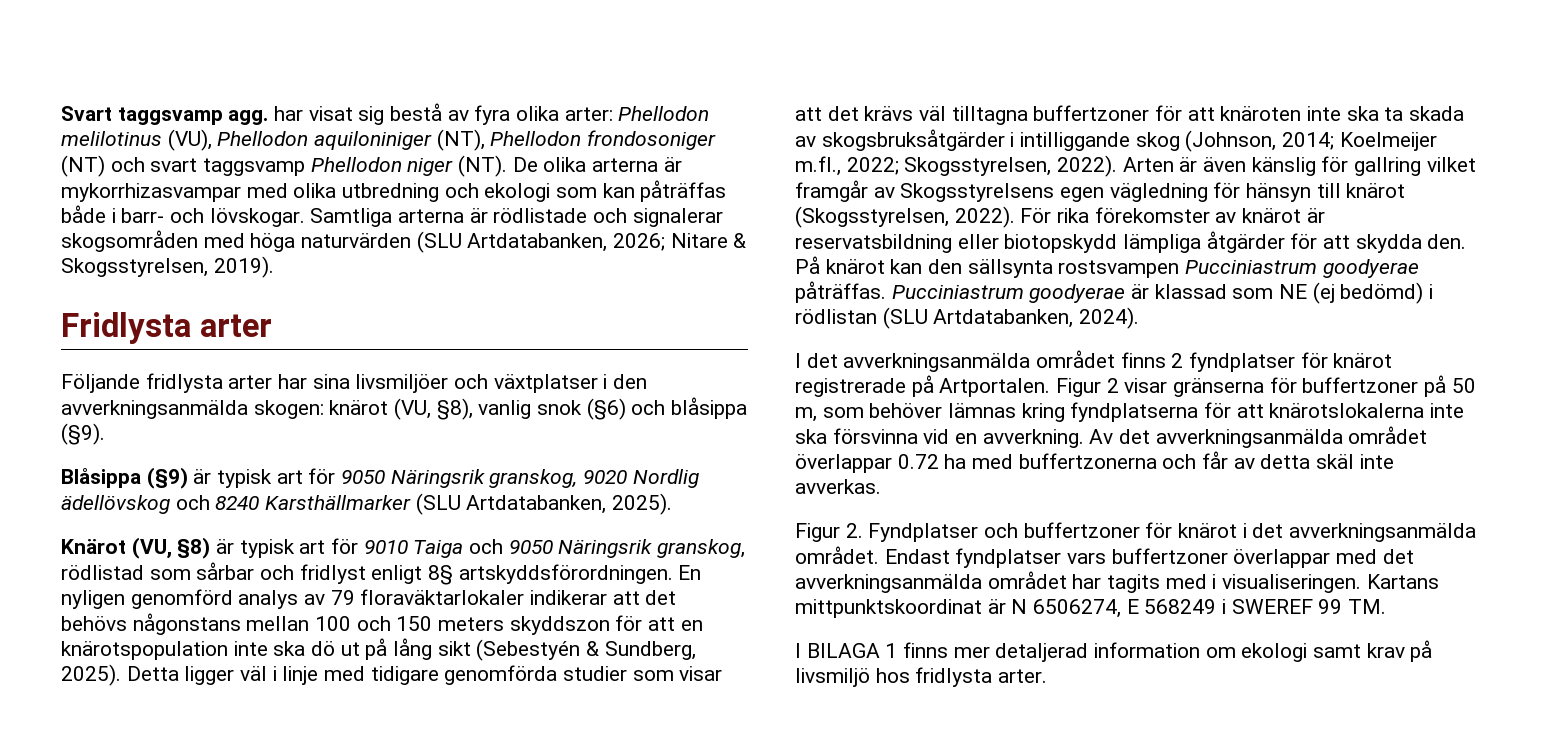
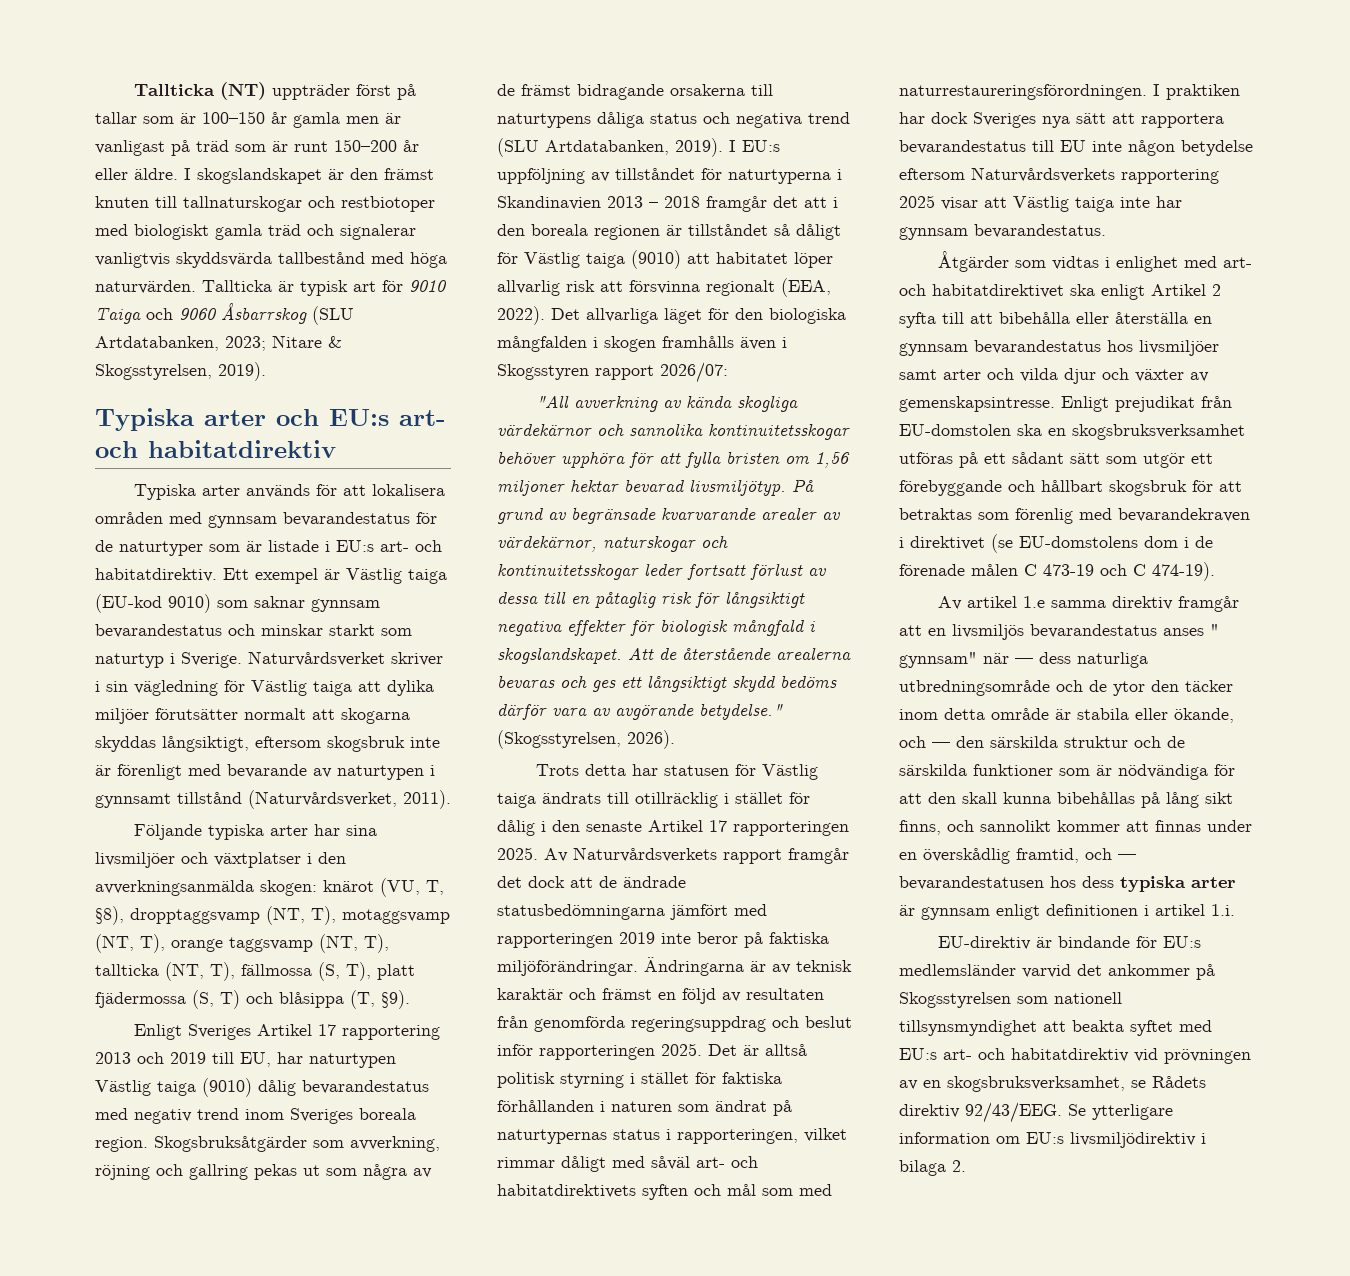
- Svart taggsvamp agg. har visat sig bestå av fyra olika arter: Phellodon melilotinus (VU), Phellodon aquiloniniger (NT), Phellodon frondosoniger (NT) och svart taggsvamp Phellodon niger (NT). De olika arterna är mykorrhizasvampar med olika utbredning och ekologi som kan påträffas både i barr- och lövskogar. Samtliga arterna är rödlistade och signalerar skogsområden med höga naturvärden (SLU Artdatabanken, 2026; Nitare & Skogsstyrelsen, 2019).
+ Tallticka (NT) uppträder först på tallar som är 100–150 år gamla men är vanligast på träd som är runt 150–200 år eller äldre. I skogslandskapet är den främst knuten till tallnaturskogar och restbiotoper med biologiskt gamla träd och signalerar vanligtvis skyddsvärda tallbestånd med höga naturvärden. Tallticka är typisk art för 9010 Taiga och 9060 Åsbarrskog (SLU Artdatabanken, 2023; Nitare & Skogsstyrelsen, 2019).
- Fridlysta arter
+ Typiska arter och EU:s art- och habitatdirektiv
+ Typiska arter används för att lokalisera områden med gynnsam bevarandestatus för de naturtyper som är listade i EU:s art- och habitatdirektiv. Ett exempel är Västlig taiga (EU-kod 9010) som saknar gynnsam bevarandestatus och minskar starkt som naturtyp i Sverige. Naturvårdsverket skriver i sin vägledning för Västlig taiga att dylika miljöer förutsätter normalt att skogarna skyddas långsiktigt, eftersom skogsbruk inte är förenligt med bevarande av naturtypen i gynnsamt tillstånd (Naturvårdsverket, 2011).
- Följande fridlysta arter har sina livsmiljöer och växtplatser i den avverkningsanmälda skogen: knärot (VU, §8), vanlig snok (§6) och blåsippa (§9).
- Blåsippa (§9) är typisk art för 9050 Näringsrik granskog, 9020 Nordlig ädellövskog och 8240 Karsthällmarker (SLU Artdatabanken, 2025).
- Knärot (VU, §8) är typisk art för 9010 Taiga och 9050 Näringsrik granskog, rödlistad som sårbar och fridlyst enligt 8§ artskyddsförordningen. En nyligen genomförd analys av 79 floraväktarlokaler indikerar att det behövs någonstans mellan 100 och 150 meters skyddszon för att en knärotspopulation inte ska dö ut på lång sikt (Sebestyén & Sundberg, 2025). Detta ligger väl i linje med tidigare genomförda studier som visar att det krävs väl tilltagna buffertzoner för att knäroten inte ska ta skada av skogsbruksåtgärder i intilliggande skog (Johnson, 2014; Koelmeijer m.fl., 2022; Skogsstyrelsen, 2022). Arten är även känslig för gallring vilket framgår av Skogsstyrelsens egen vägledning för hänsyn till knärot (Skogsstyrelsen, 2022). För rika förekomster av knärot är reservatsbildning eller biotopskydd lämpliga åtgärder för att skydda den. På knärot kan den sällsynta rostsvampen Pucciniastrum goodyerae påträffas. Pucciniastrum goodyerae är klassad som NE (ej bedömd) i rödlistan (SLU Artdatabanken, 2024).
- I det avverkningsanmälda området finns 2 fyndplatser för knärot registrerade på Artportalen. Figur 2 visar gränserna för buffertzoner på 50 m, som behöver lämnas kring fyndplatserna för att knärotslokalerna inte ska försvinna vid en avverkning. Av det avverkningsanmälda området överlappar 0.72 ha med buffertzonerna och får av detta skäl inte avverkas.
- Figur 2. Fyndplatser och buffertzoner för knärot i det avverkningsanmälda området. Endast fyndplatser vars buffertzoner överlappar med det avverkningsanmälda området har tagits med i visualiseringen. Kartans mittpunktskoordinat är N 6506274, E 568249 i SWEREF 99 TM.
- I BILAGA 1 finns mer detaljerad information om ekologi samt krav på livsmiljö hos fridlysta arter.
+ Följande typiska arter har sina livsmiljöer och växtplatser i den avverkningsanmälda skogen: knärot (VU, T, §8), dropptaggsvamp (NT, T), motaggsvamp (NT, T), orange taggsvamp (NT, T), tallticka (NT, T), fällmossa (S, T), platt fjädermossa (S, T) och blåsippa (T, §9).
+ Enligt Sveriges Artikel 17 rapportering 2013 och 2019 till EU, har naturtypen Västlig taiga (9010) dålig bevarandestatus med negativ trend inom Sveriges boreala region. Skogsbruksåtgärder som avverkning, röjning och gallring pekas ut som några av de främst bidragande orsakerna till naturtypens dåliga status och negativa trend (SLU Artdatabanken, 2019). I EU:s uppföljning av tillståndet för naturtyperna i Skandinavien 2013 – 2018 framgår det att i den boreala regionen är tillståndet så dåligt för Västlig taiga (9010) att habitatet löper allvarlig risk att försvinna regionalt (EEA, 2022). Det allvarliga läget för den biologiska mångfalden i skogen framhålls även i Skogsstyren rapport 2026/07:
+ "All avverkning av kända skogliga värdekärnor och sannolika kontinuitetsskogar behöver upphöra för att fylla bristen om 1,56 miljoner hektar bevarad livsmiljötyp. På grund av begränsade kvarvarande arealer av värdekärnor, naturskogar och kontinuitetsskogar leder fortsatt förlust av dessa till en påtaglig risk för långsiktigt negativa effekter för biologisk mångfald i skogslandskapet. Att de återstående arealerna bevaras och ges ett långsiktigt skydd bedöms därför vara av avgörande betydelse." (Skogsstyrelsen, 2026).
+ Trots detta har statusen för Västlig taiga ändrats till otillräcklig i stället för dålig i den senaste Artikel 17 rapporteringen 2025. Av Naturvårdsverkets rapport framgår det dock att de ändrade statusbedömningarna jämfört med rapporteringen 2019 inte beror på faktiska miljöförändringar. Ändringarna är av teknisk karaktär och främst en följd av resultaten från genomförda regeringsuppdrag och beslut inför rapporteringen 2025. Det är alltså politisk styrning i stället för faktiska förhållanden i naturen som ändrat på naturtypernas status i rapporteringen, vilket rimmar dåligt med såväl art- och habitatdirektivets syften och mål som med naturrestaureringsförordningen. I praktiken har dock Sveriges nya sätt att rapportera bevarandestatus till EU inte någon betydelse eftersom Naturvårdsverkets rapportering 2025 visar att Västlig taiga inte har gynnsam bevarandestatus.
+ Åtgärder som vidtas i enlighet med art- och habitatdirektivet ska enligt Artikel 2 syfta till att bibehålla eller återställa en gynnsam bevarandestatus hos livsmiljöer samt arter och vilda djur och växter av gemenskapsintresse. Enligt prejudikat från EU-domstolen ska en skogsbruksverksamhet utföras på ett sådant sätt som utgör ett förebyggande och hållbart skogsbruk för att betraktas som förenlig med bevarandekraven i direktivet (se EU-domstolens dom i de förenade målen C 473-19 och C 474-19).
+ Av artikel 1.e samma direktiv framgår att en livsmiljös bevarandestatus anses " gynnsam" när — dess naturliga utbredningsområde och de ytor den täcker inom detta område är stabila eller ökande, och — den särskilda struktur och de särskilda funktioner som är nödvändiga för att den skall kunna bibehållas på lång sikt finns, och sannolikt kommer att finnas under en överskådlig framtid, och — bevarandestatusen hos dess typiska arter är gynnsam enligt definitionen i artikel 1.i.
+ EU-direktiv är bindande för EU:s medlemsländer varvid det ankommer på Skogsstyrelsen som nationell tillsynsmyndighet att beakta syftet med EU:s art- och habitatdirektiv vid prövningen av en skogsbruksverksamhet, se Rådets direktiv 92/43/EEG. Se ytterligare information om EU:s livsmiljödirektiv i bilaga 2.

